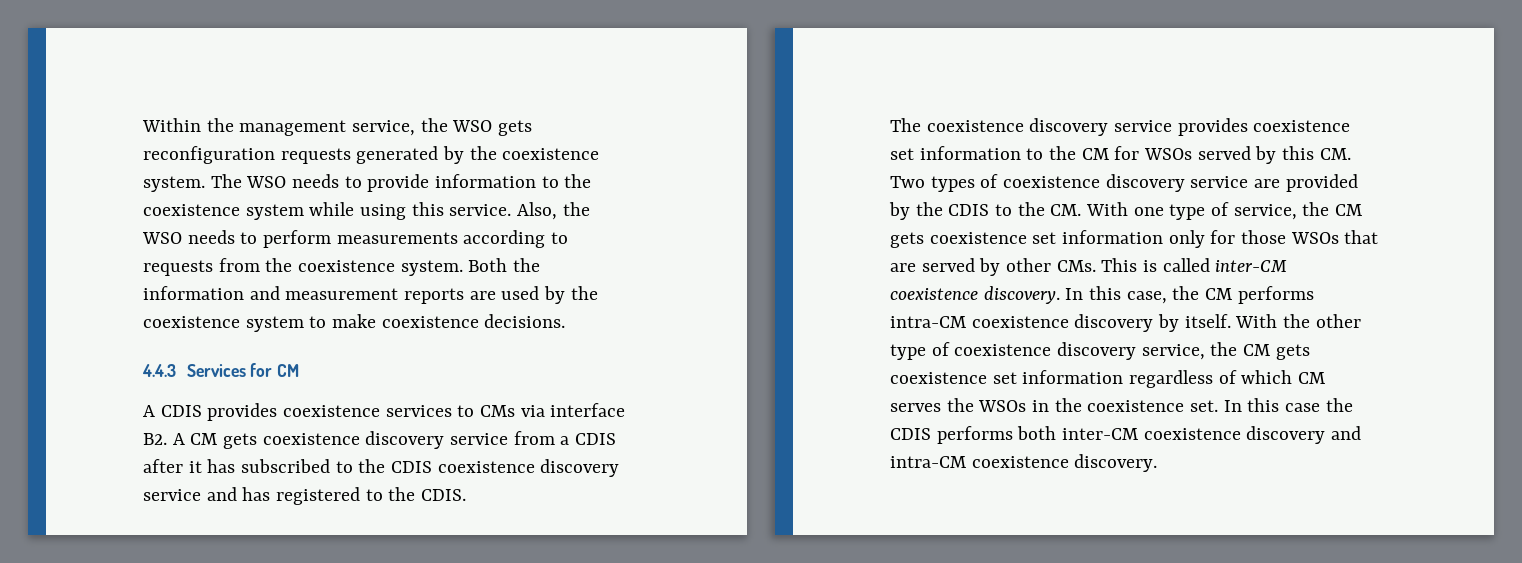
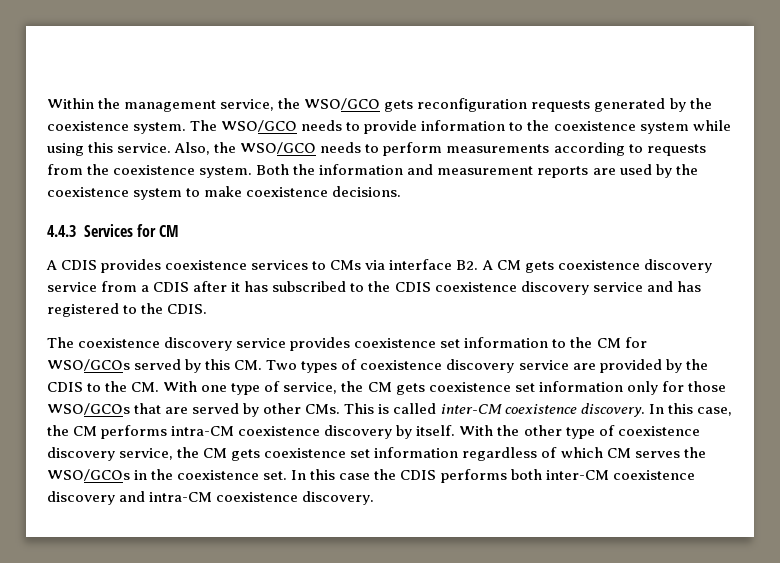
- Within the management service, the WSO gets reconfiguration requests generated by the coexistence system.
+ Within the management service, the WSO/GCO gets reconfiguration requests generated by the coexistence system.
- The WSO needs to provide information to the coexistence system while using this service.
+ The WSO/GCO needs to provide information to the coexistence system while using this service.
- Also, the WSO needs to perform measurements according to requests from the coexistence system.
+ Also, the WSO/GCO needs to perform measurements according to requests from the coexistence system.
- The coexistence discovery service provides coexistence set information to the CM for WSOs served by this CM. Two types of coexistence discovery service are provided by the CDIS to the CM. With one type of service, the CM gets coexistence set information only for those WSOs that are served by other CMs. This is called inter-CM coexistence discovery.
+ The coexistence discovery service provides coexistence set information to the CM for WSO/GCOs served by this CM. Two types of coexistence discovery service are provided by the CDIS to the CM. With one type of service, the CM gets coexistence set information only for those WSO/GCOs that are served by other CMs. This is called inter-CM coexistence discovery.
- With the other type of coexistence discovery service, the CM gets coexistence set information regardless of which CM serves the WSOs in the coexistence set.
+ With the other type of coexistence discovery service, the CM gets coexistence set information regardless of which CM serves the WSO/GCOs in the coexistence set.

